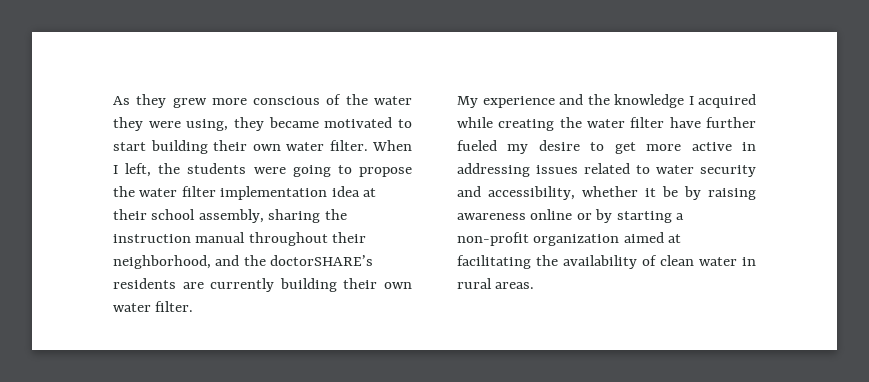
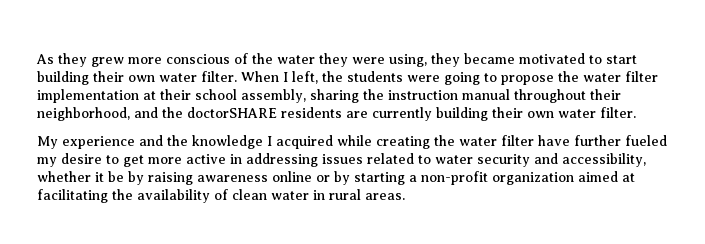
- When I left, the students were going to propose the water filter implementation idea at their school assembly, sharing the instruction manual throughout their neighborhood, and the doctorSHARE’s residents are currently building their own water filter.
+ When I left, the students were going to propose the water filter implementation at their school assembly, sharing the instruction manual throughout their neighborhood, and the doctorSHARE residents are currently building their own water filter.

